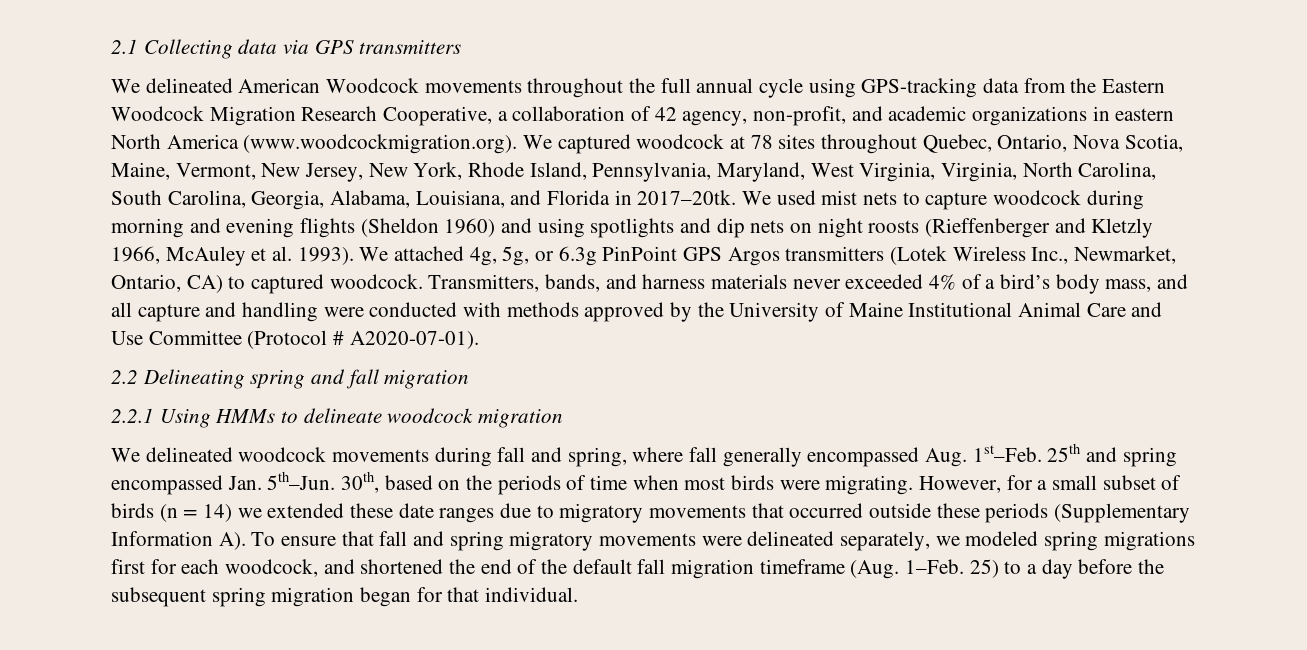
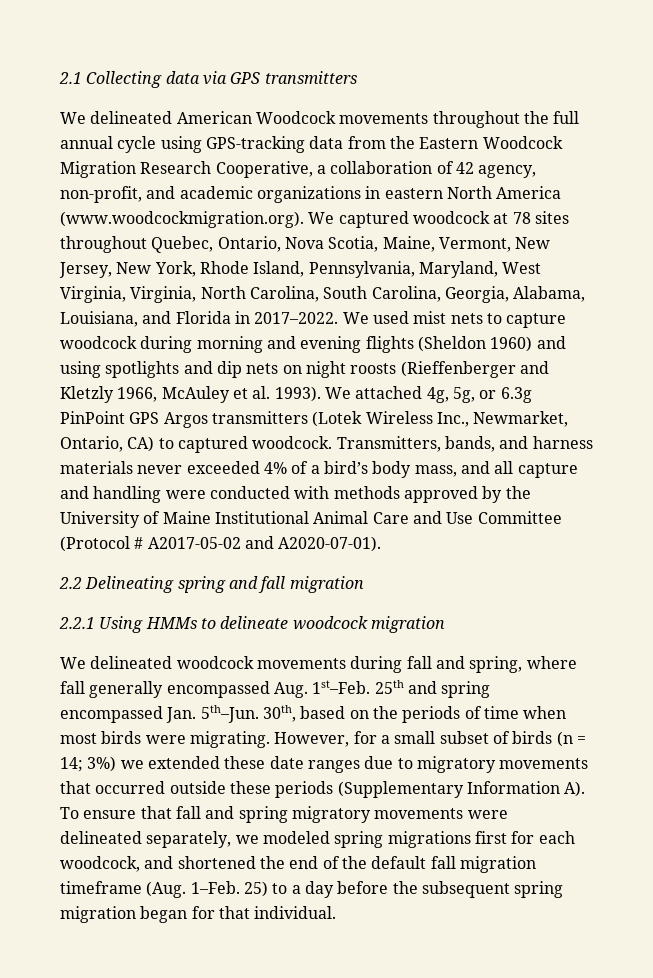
- We delineated American Woodcock movements throughout the full annual cycle using GPS-tracking data from the Eastern Woodcock Migration Research Cooperative, a collaboration of 42 agency, non-profit, and academic organizations in eastern North America (www.woodcockmigration.org). We captured woodcock at 78 sites throughout Quebec, Ontario, Nova Scotia, Maine, Vermont, New Jersey, New York, Rhode Island, Pennsylvania, Maryland, West Virginia, Virginia, North Carolina, South Carolina, Georgia, Alabama, Louisiana, and Florida in 2017–20tk.
+ We delineated American Woodcock movements throughout the full annual cycle using GPS-tracking data from the Eastern Woodcock Migration Research Cooperative, a collaboration of 42 agency, non-profit, and academic organizations in eastern North America (www.woodcockmigration.org). We captured woodcock at 78 sites throughout Quebec, Ontario, Nova Scotia, Maine, Vermont, New Jersey, New York, Rhode Island, Pennsylvania, Maryland, West Virginia, Virginia, North Carolina, South Carolina, Georgia, Alabama, Louisiana, and Florida in 2017–2022.
- Transmitters, bands, and harness materials never exceeded 4% of a bird’s body mass, and all capture and handling were conducted with methods approved by the University of Maine Institutional Animal Care and Use Committee (Protocol # A2020-07-01).
+ Transmitters, bands, and harness materials never exceeded 4% of a bird’s body mass, and all capture and handling were conducted with methods approved by the University of Maine Institutional Animal Care and Use Committee (Protocol # A2017-05-02 and A2020-07-01).
- However, for a small subset of birds (n = 14) we extended these date ranges due to migratory movements that occurred outside these periods (Supplementary Information A). To ensure that fall and spring migratory movements were delineated separately, we modeled spring migrations first for each woodcock, and shortened the end of the default fall migration timeframe (Aug. 1–Feb.
+ However, for a small subset of birds (n = 14; 3%) we extended these date ranges due to migratory movements that occurred outside these periods (Supplementary Information A). To ensure that fall and spring migratory movements were delineated separately, we modeled spring migrations first for each woodcock, and shortened the end of the default fall migration timeframe (Aug. 1–Feb.

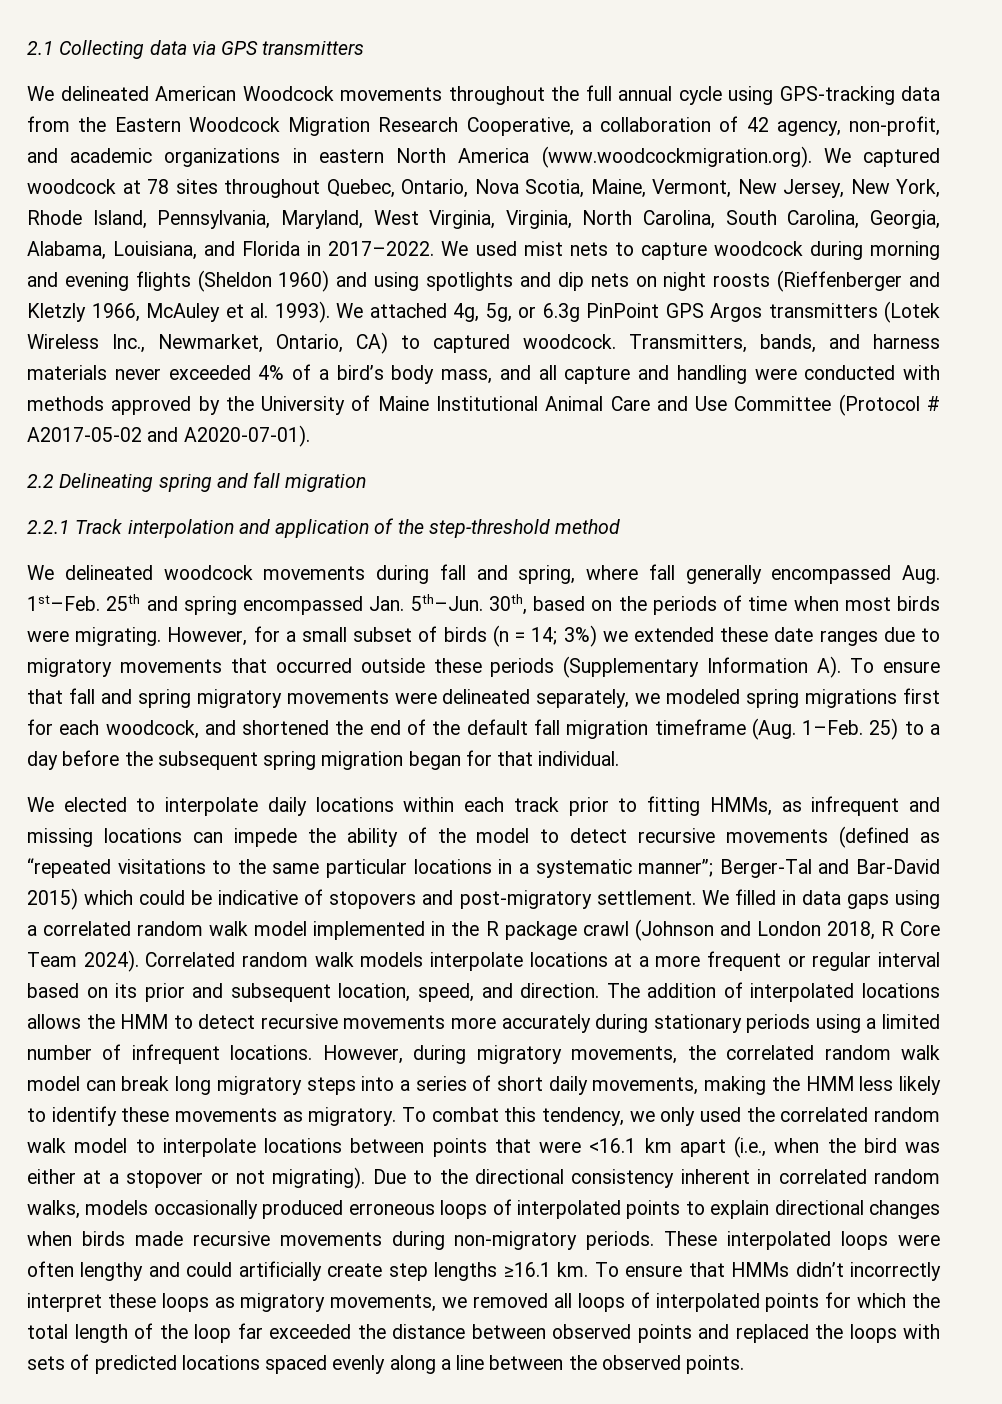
- 2.2.1 Using HMMs to delineate woodcock migration
+ 2.2.1 Track interpolation and application of the step-threshold method
+ We elected to interpolate daily locations within each track prior to fitting HMMs, as infrequent and missing locations can impede the ability of the model to detect recursive movements (defined as “repeated visitations to the same particular locations in a systematic manner”; Berger-Tal and Bar-David 2015) which could be indicative of stopovers and post-migratory settlement. We filled in data gaps using a correlated random walk model implemented in the R package crawl (Johnson and London 2018, R Core Team 2024). Correlated random walk models interpolate locations at a more frequent or regular interval based on its prior and subsequent location, speed, and direction. The addition of interpolated locations allows the HMM to detect recursive movements more accurately during stationary periods using a limited number of infrequent locations. However, during migratory movements, the correlated random walk model can break long migratory steps into a series of short daily movements, making the HMM less likely to identify these movements as migratory. To combat this tendency, we only used the correlated random walk model to interpolate locations between points that were <16.1 km apart (i.e., when the bird was either at a stopover or not migrating). Due to the directional consistency inherent in correlated random walks, models occasionally produced erroneous loops of interpolated points to explain directional changes when birds made recursive movements during non-migratory periods. These interpolated loops were often lengthy and could artificially create step lengths ≥16.1 km. To ensure that HMMs didn’t incorrectly interpret these loops as migratory movements, we removed all loops of interpolated points for which the total length of the loop far exceeded the distance between observed points and replaced the loops with sets of predicted locations spaced evenly along a line between the observed points.

